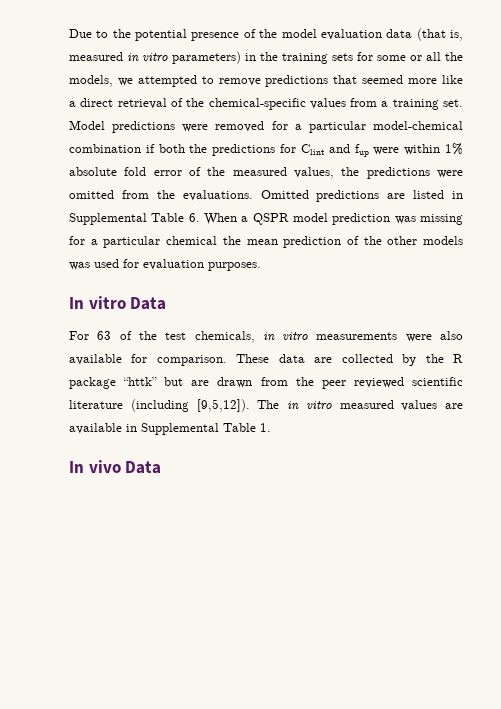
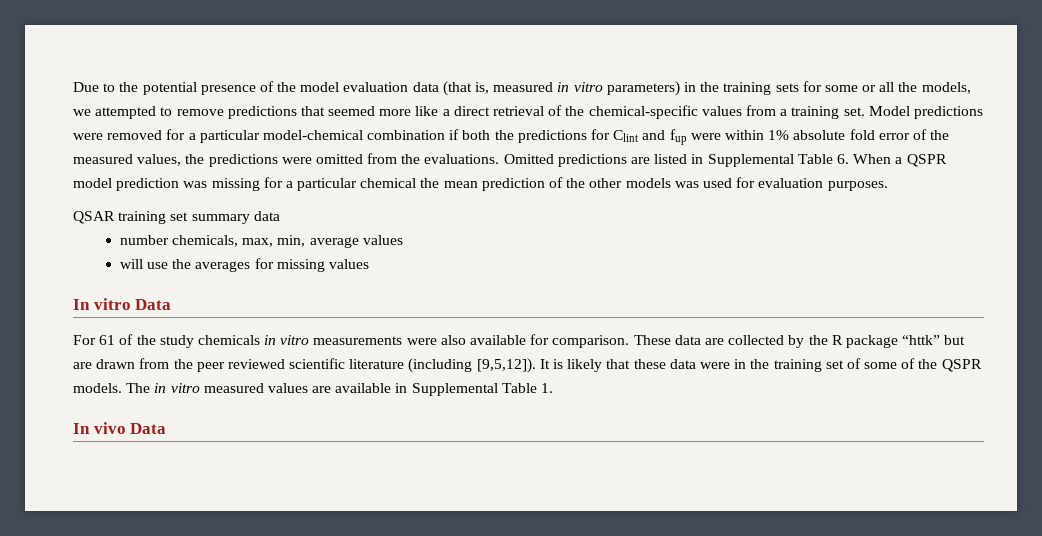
+ QSAR training set summary data
+ number chemicals, max, min, average values
+ will use the averages for missing values
- For 63 of the test chemicals, in vitro measurements were also available for comparison.
+ For 61 of the study chemicals in vitro measurements were also available for comparison.
+ It is likely that these data were in the training set of some of the QSPR models.

